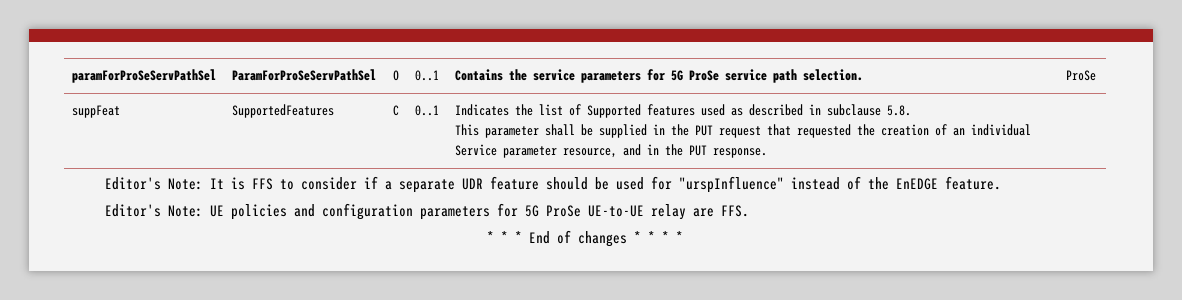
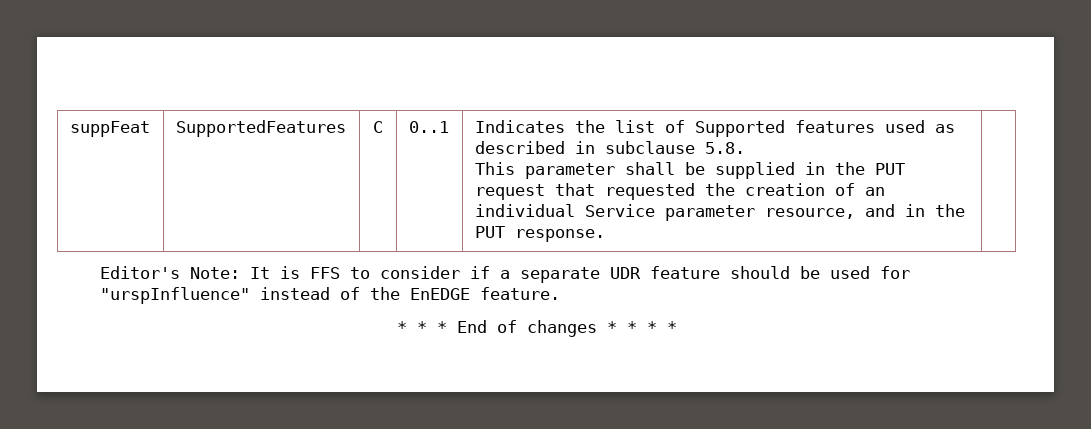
- paramForProSeServPathSel | ParamForProSeServPathSel | O | 0..1 | Contains the service parameters for 5G ProSe service path selection. | ProSe
- Editor's Note: UE policies and configuration parameters for 5G ProSe UE-to-UE relay are FFS.

